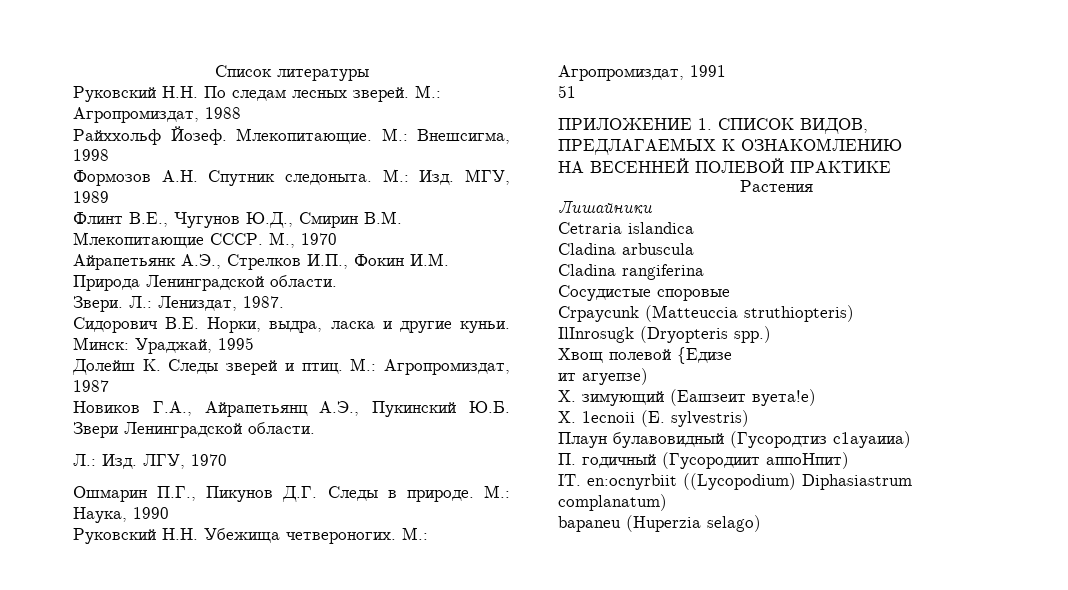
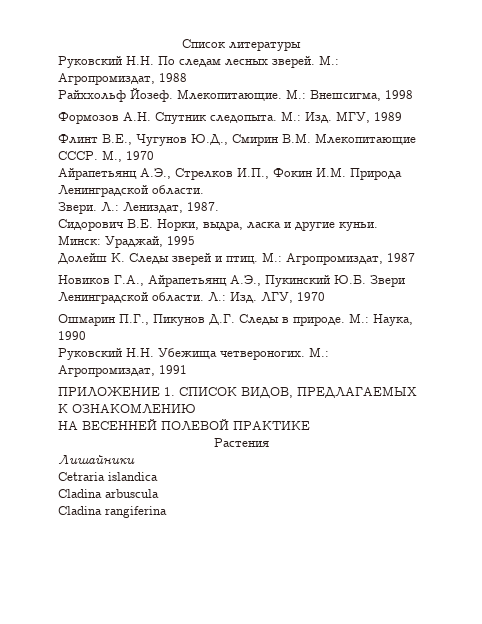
- Формозов А.Н. Спутник следоныта.
+ Формозов А.Н. Спутник следопыта.
- Айрапетьянк А.Э., Стрелков И.П., Фокин И.М. Природа Ленинградской области.
+ Айрапетьянц А.Э., Стрелков И.П., Фокин И.М. Природа Ленинградской области.
- Новиков Г.А., Айрапетьянц А.Э., Пукинский Ю.Б. Звери Ленинградской области.
- Л.: Изд. ЛГУ, 1970
+ Новиков Г.А., Айрапетьянц А.Э., Пукинский Ю.Б. Звери Ленинградской области. Л.: Изд. ЛГУ, 1970
- 51
- Сосудистые споровые
- Crpaycunk (Matteuccia struthiopteris)
- IlInrosugk (Dryopteris spp.)
- Хвощ полевой {Едизе
- ит агуепзе)
- Х. зимующий (Еашзеит вуета!е)
- X. 1ecnoii (E. sylvestris)
- Плаун булавовидный (Гусородтиз с1ауаииа)
- П. годичный (Гусородиит аппоНпит)
- IT. en:ocnyrbiit ((Lycopodium) Diphasiastrum complanatum)
- bapaneu (Huperzia selago)

